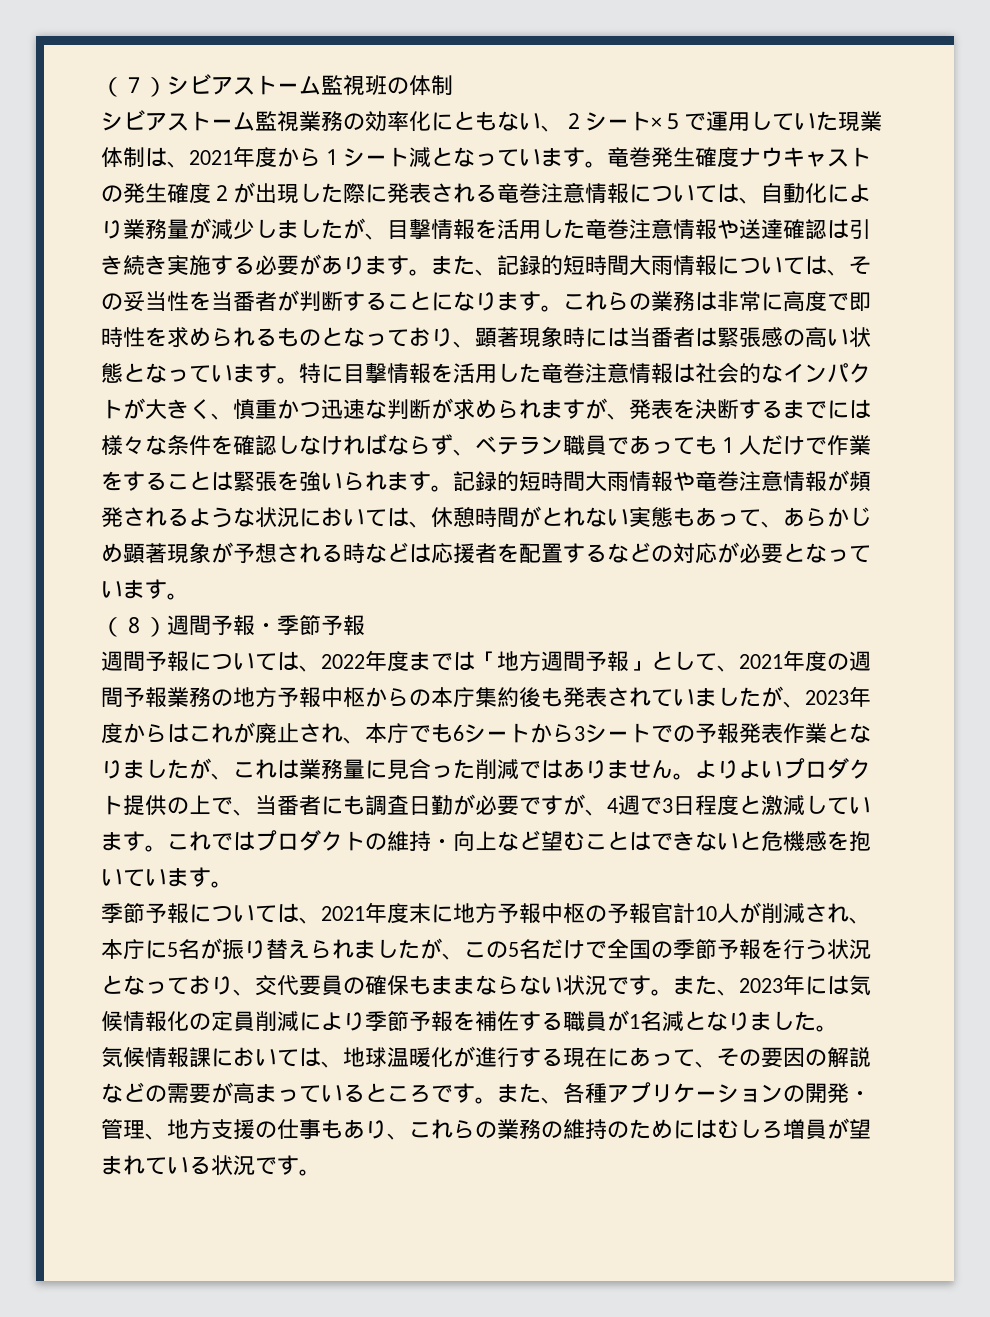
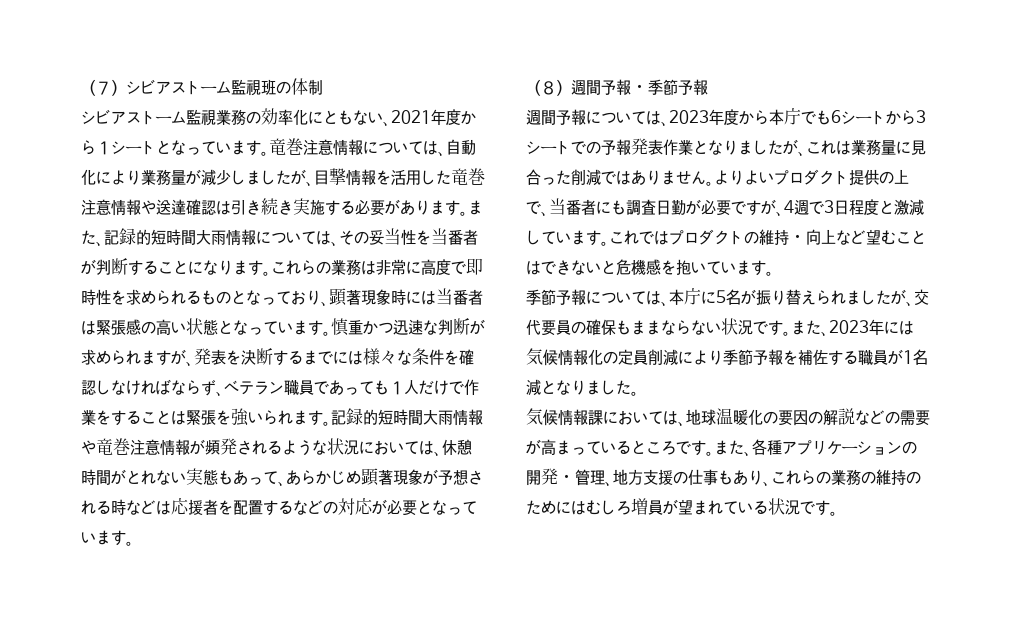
- シビアストーム監視業務の効率化にともない、２シート×５で運用していた現業体制は、2021年度から１シート減となっています。
+ シビアストーム監視業務の効率化にともない、2021年度から１シートとなっています。
- 竜巻発生確度ナウキャストの発生確度２が出現した際に発表される竜巻注意情報については、自動化により業務量が減少しましたが、目撃情報を活用した竜巻注意情報や送達確認は引き続き実施する必要があります。
+ 竜巻注意情報については、自動化により業務量が減少しましたが、目撃情報を活用した竜巻注意情報や送達確認は引き続き実施する必要があります。
- 特に目撃情報を活用した竜巻注意情報は社会的なインパクトが大きく、慎重かつ迅速な判断が求められますが、発表を決断するまでには様々な条件を確認しなければならず、ベテラン職員であっても１人だけで作業をすることは緊張を強いられます。
+ 慎重かつ迅速な判断が求められますが、発表を決断するまでには様々な条件を確認しなければならず、ベテラン職員であっても１人だけで作業をすることは緊張を強いられます。
- 週間予報については、2022年度までは「地方週間予報」として、2021年度の週間予報業務の地方予報中枢からの本庁集約後も発表されていましたが、2023年度からはこれが廃止され、本庁でも6シートから3シートでの予報発表作業となりましたが、これは業務量に見合った削減ではありません。
+ 週間予報については、2023年度から本庁でも6シートから3シートでの予報発表作業となりましたが、これは業務量に見合った削減ではありません。
- 季節予報については、2021年度末に地方予報中枢の予報官計10人が削減され、本庁に5名が振り替えられましたが、この5名だけで全国の季節予報を行う状況となっており、交代要員の確保もままならない状況です。
+ 季節予報については、本庁に5名が振り替えられましたが、交代要員の確保もままならない状況です。
- 気候情報課においては、地球温暖化が進行する現在にあって、その要因の解説などの需要が高まっているところです。
+ 気候情報課においては、地球温暖化の要因の解説などの需要が高まっているところです。

